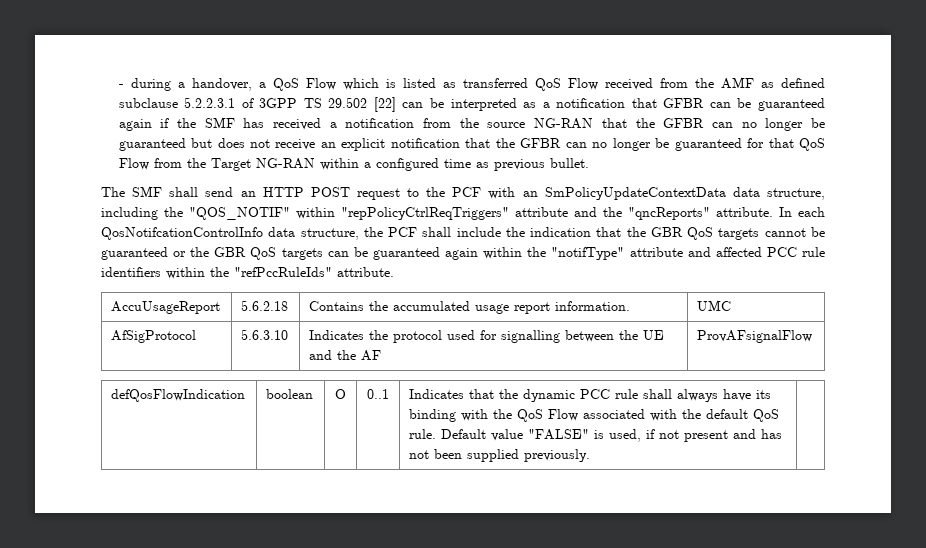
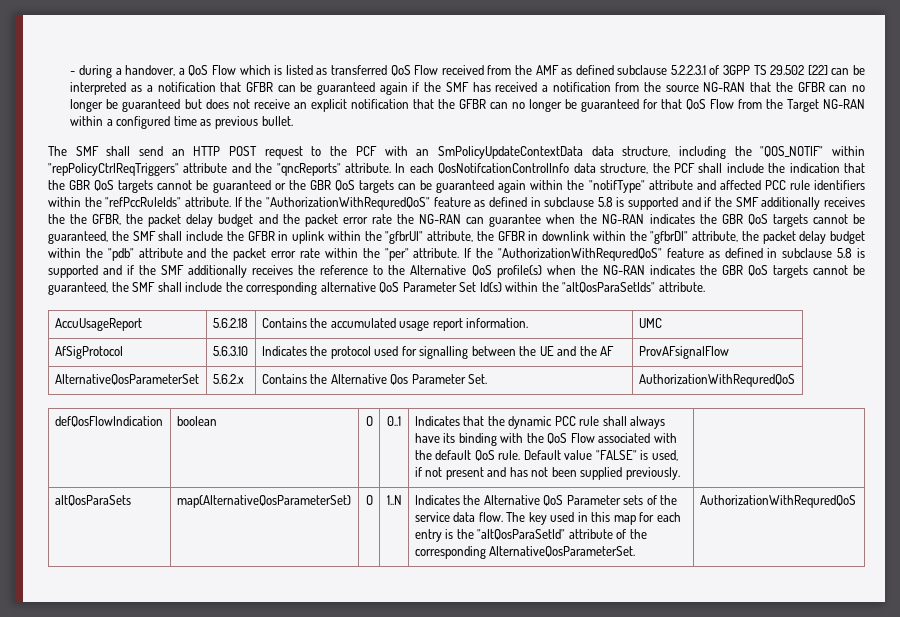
+ If the "AuthorizationWithRequredQoS" feature as defined in subclause 5.8 is supported and if the SMF additionally receives the the GFBR, the packet delay budget and the packet error rate the NG-RAN can guarantee when the NG-RAN indicates the GBR QoS targets cannot be guaranteed, the SMF shall include the GFBR in uplink within the "gfbrUl" attribute, the GFBR in downlink within the "gfbrDl" attribute, the packet delay budget within the "pdb" attribute and the packet error rate within the "per" attribute. If the "AuthorizationWithRequredQoS" feature as defined in subclause 5.8 is supported and if the SMF additionally receives the reference to the Alternative QoS profile(s) when the NG-RAN indicates the GBR QoS targets cannot be guaranteed, the SMF shall include the corresponding alternative QoS Parameter Set Id(s) within the "altQosParaSetIds" attribute.
+ AlternativeQosParameterSet | 5.6.2.x | Contains the Alternative Qos Parameter Set. | AuthorizationWithRequredQoS
+ altQosParaSets | map(AlternativeQosParameterSet) | O | 1..N | Indicates the Alternative QoS Parameter sets of the service data flow. The key used in this map for each entry is the "altQosParaSetId" attribute of the corresponding AlternativeQosParameterSet. | AuthorizationWithRequredQoS

